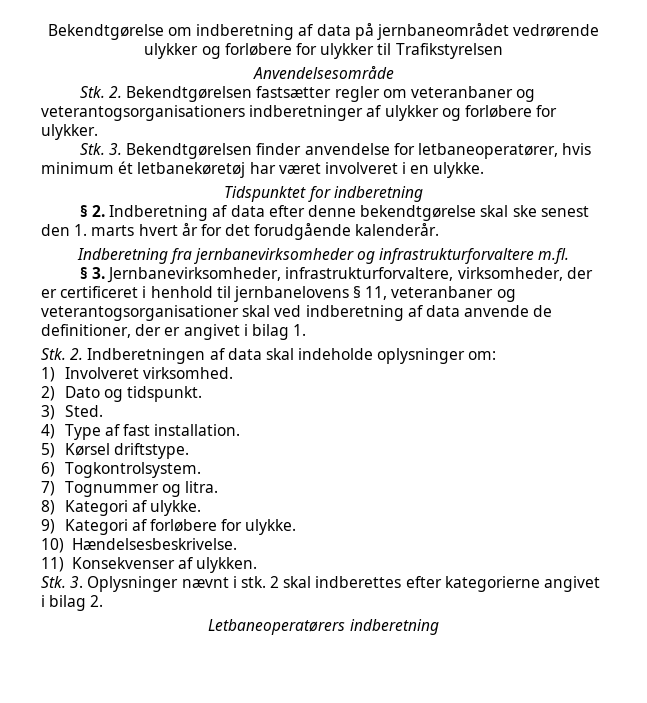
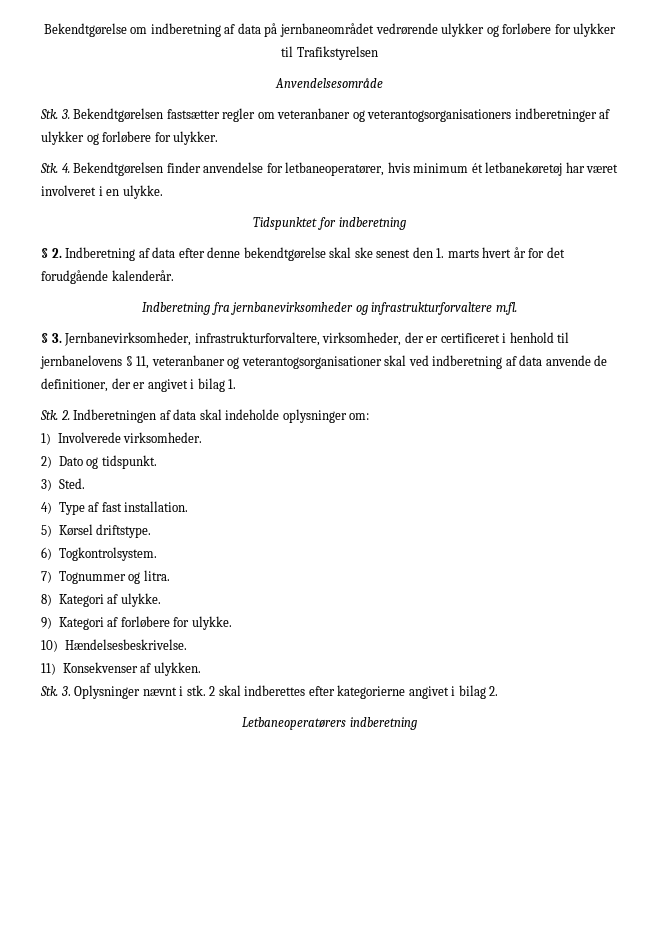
- Stk. 2. Bekendtgørelsen fastsætter regler om veteranbaner og veterantogsorganisationers indberetninger af ulykker og forløbere for ulykker.
+ Stk. 3. Bekendtgørelsen fastsætter regler om veteranbaner og veterantogsorganisationers indberetninger af ulykker og forløbere for ulykker.
- Stk. 3. Bekendtgørelsen finder anvendelse for letbaneoperatører, hvis minimum ét letbanekøretøj har været involveret i en ulykke.
+ Stk. 4. Bekendtgørelsen finder anvendelse for letbaneoperatører, hvis minimum ét letbanekøretøj har været involveret i en ulykke.
- 1) Involveret virksomhed.
+ 1) Involverede virksomheder.

